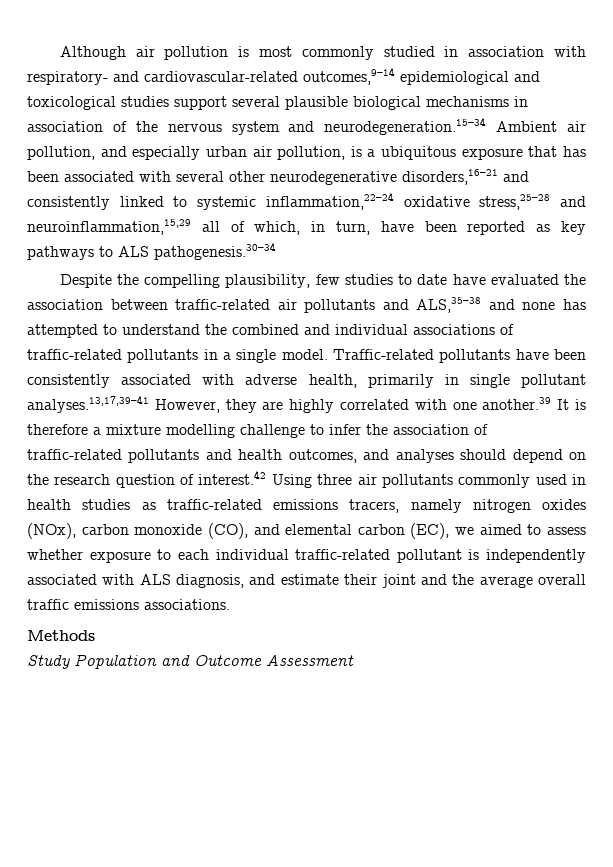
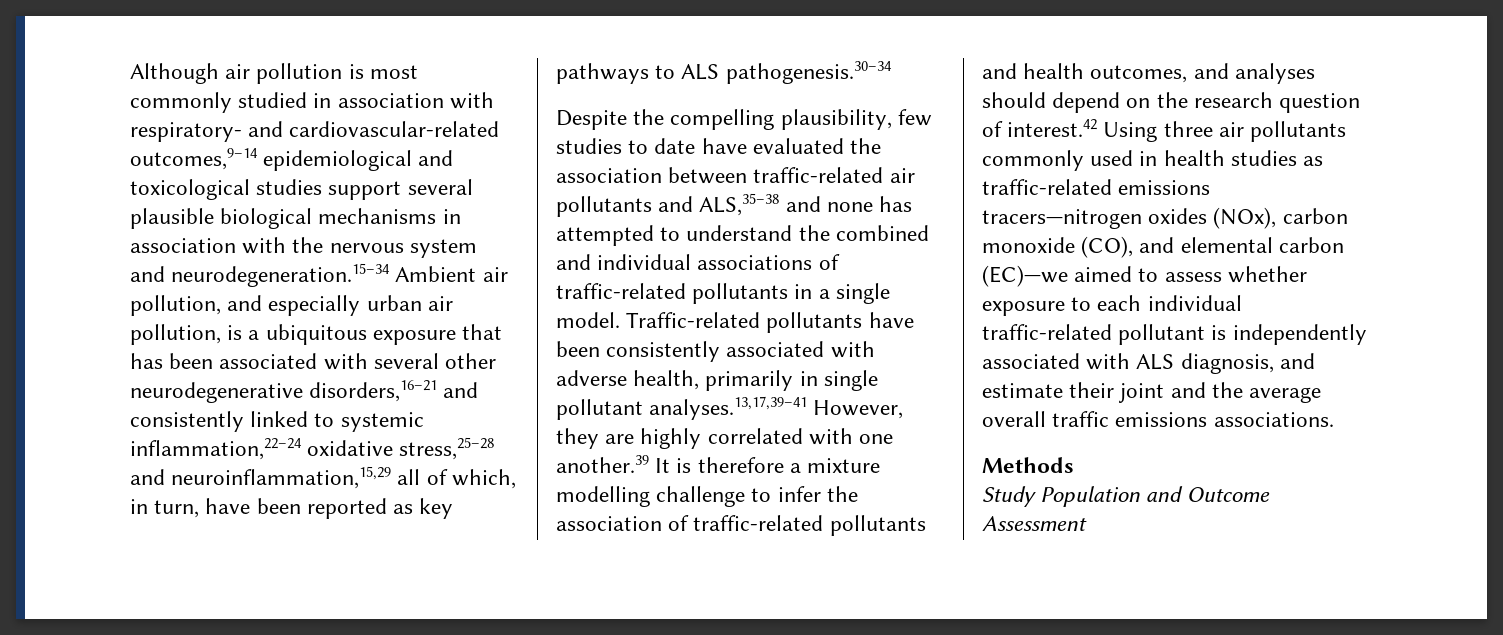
- Although air pollution is most commonly studied in association with respiratory- and cardiovascular-related outcomes,9–14 epidemiological and toxicological studies support several plausible biological mechanisms in association of the nervous system and neurodegeneration.15–34 Ambient air pollution, and especially urban air pollution, is a ubiquitous exposure that has been associated with several other neurodegenerative disorders,16–21 and consistently linked to systemic inflammation,22–24 oxidative stress,25–28 and neuroinflammation,15,29 all of which, in turn, have been reported as key pathways to ALS pathogenesis.30–34
+ Although air pollution is most commonly studied in association with respiratory- and cardiovascular-related outcomes,9–14 epidemiological and toxicological studies support several plausible biological mechanisms in association with the nervous system and neurodegeneration.15–34 Ambient air pollution, and especially urban air pollution, is a ubiquitous exposure that has been associated with several other neurodegenerative disorders,16–21 and consistently linked to systemic inflammation,22–24 oxidative stress,25–28 and neuroinflammation,15,29 all of which, in turn, have been reported as key pathways to ALS pathogenesis.30–34
- Traffic-related pollutants have been consistently associated with adverse health, primarily in single pollutant analyses.13,17,39–41 However, they are highly correlated with one another.39 It is therefore a mixture modelling challenge to infer the association of traffic-related pollutants and health outcomes, and analyses should depend on the research question of interest.42 Using three air pollutants commonly used in health studies as traffic-related emissions tracers, namely nitrogen oxides (NOx), carbon monoxide (CO), and elemental carbon (EC), we aimed to assess whether exposure to each individual traffic-related pollutant is independently associated with ALS diagnosis, and estimate their joint and the average overall traffic emissions associations.
+ Traffic-related pollutants have been consistently associated with adverse health, primarily in single pollutant analyses.13,17,39–41 However, they are highly correlated with one another.39 It is therefore a mixture modelling challenge to infer the association of traffic-related pollutants and health outcomes, and analyses should depend on the research question of interest.42 Using three air pollutants commonly used in health studies as traffic-related emissions tracers—nitrogen oxides (NOx), carbon monoxide (CO), and elemental carbon (EC)—we aimed to assess whether exposure to each individual traffic-related pollutant is independently associated with ALS diagnosis, and estimate their joint and the average overall traffic emissions associations.

